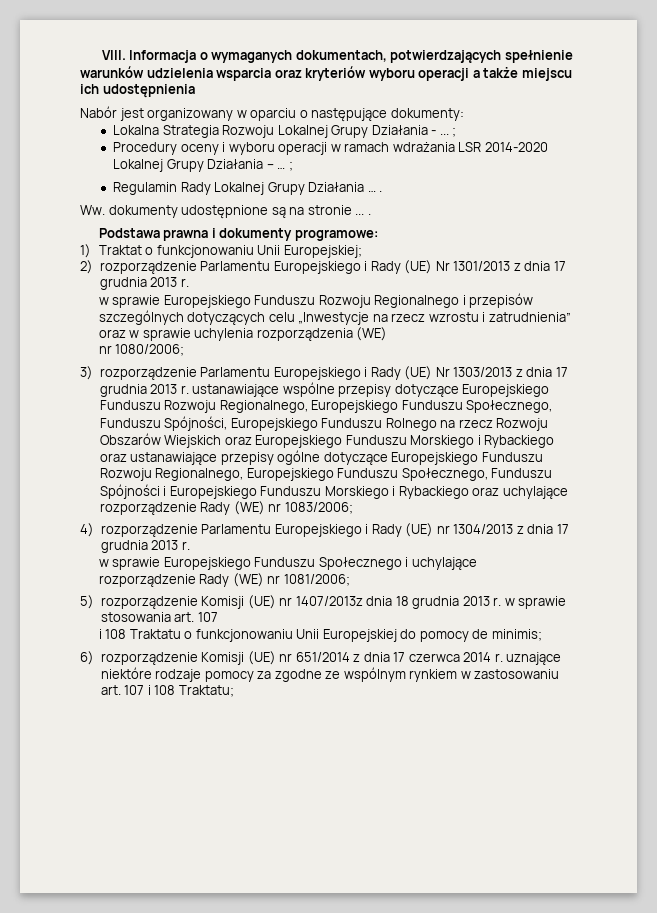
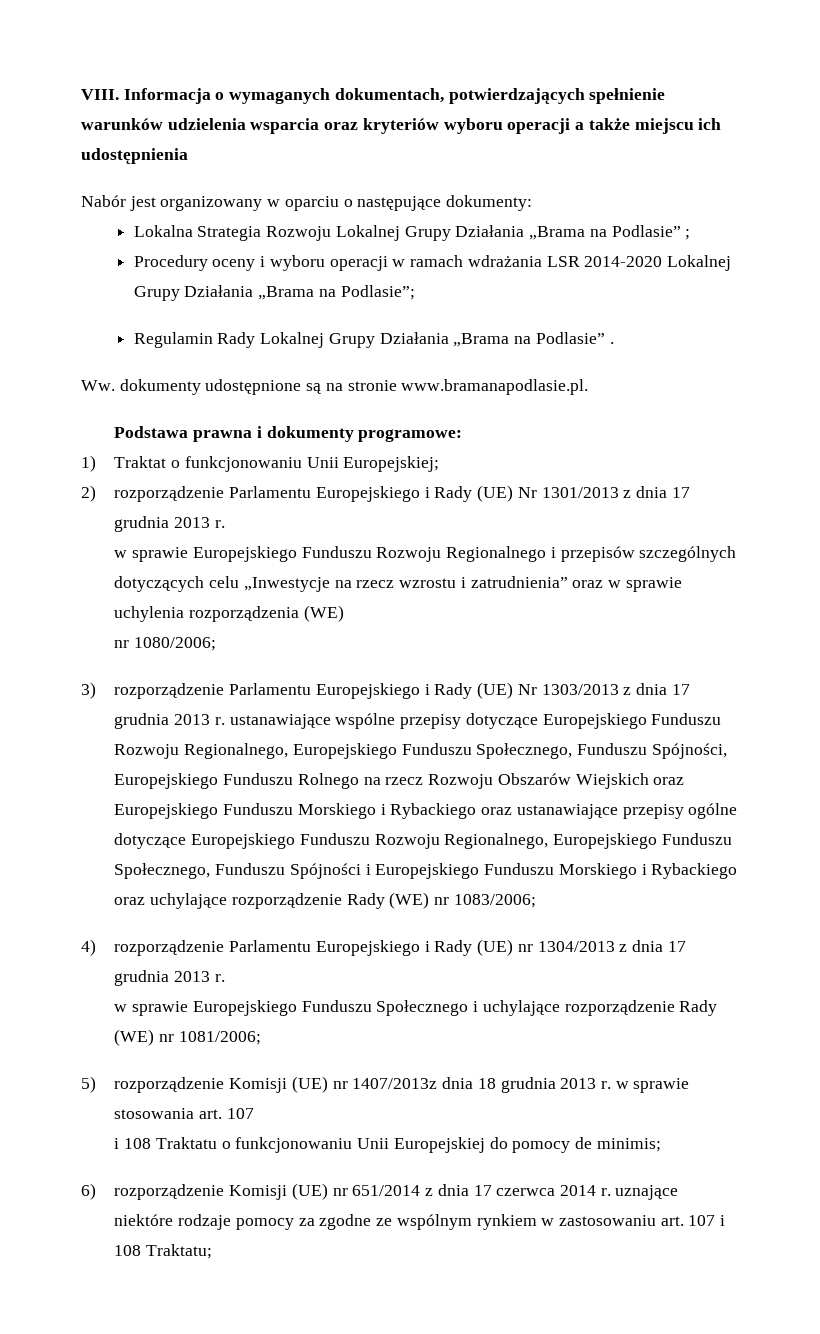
- Lokalna Strategia Rozwoju Lokalnej Grupy Działania - ... ;
+ Lokalna Strategia Rozwoju Lokalnej Grupy Działania „Brama na Podlasie” ;
- Procedury oceny i wyboru operacji w ramach wdrażania LSR 2014-2020 Lokalnej Grupy Działania – … ;
+ Procedury oceny i wyboru operacji w ramach wdrażania LSR 2014-2020 Lokalnej Grupy Działania „Brama na Podlasie”;
- Regulamin Rady Lokalnej Grupy Działania … .
+ Regulamin Rady Lokalnej Grupy Działania „Brama na Podlasie” .
- Ww. dokumenty udostępnione są na stronie ... .
+ Ww. dokumenty udostępnione są na stronie www.bramanapodlasie.pl.

